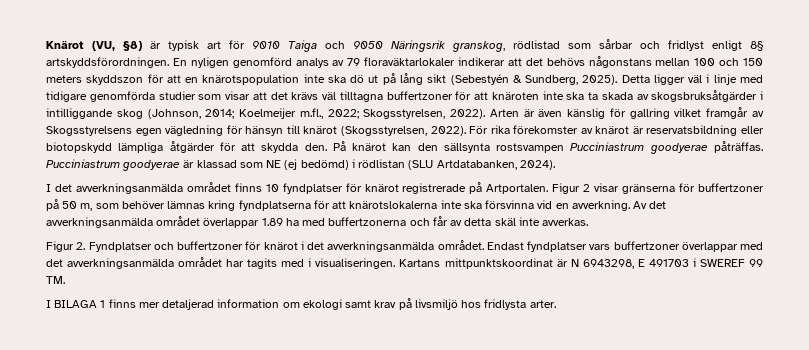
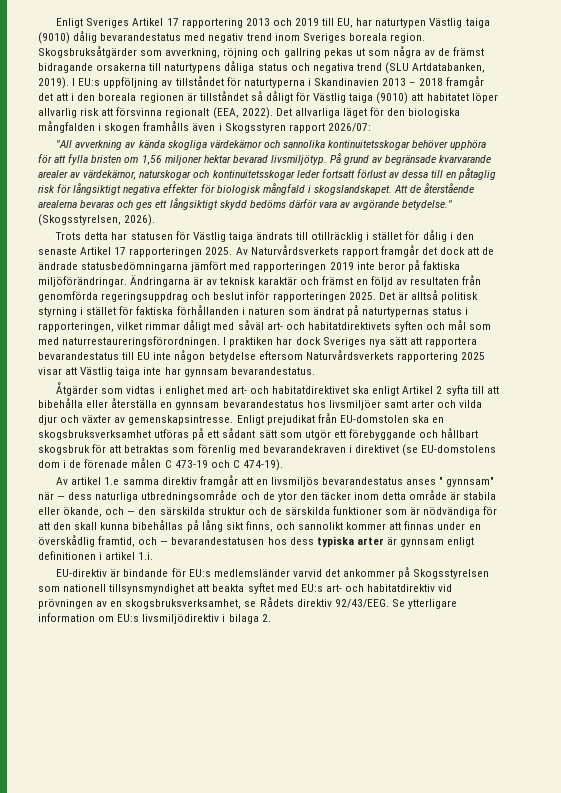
- Knärot (VU, §8) är typisk art för 9010 Taiga och 9050 Näringsrik granskog, rödlistad som sårbar och fridlyst enligt 8§ artskyddsförordningen. En nyligen genomförd analys av 79 floraväktarlokaler indikerar att det behövs någonstans mellan 100 och 150 meters skyddszon för att en knärotspopulation inte ska dö ut på lång sikt (Sebestyén & Sundberg, 2025). Detta ligger väl i linje med tidigare genomförda studier som visar att det krävs väl tilltagna buffertzoner för att knäroten inte ska ta skada av skogsbruksåtgärder i intilliggande skog (Johnson, 2014; Koelmeijer m.fl., 2022; Skogsstyrelsen, 2022). Arten är även känslig för gallring vilket framgår av Skogsstyrelsens egen vägledning för hänsyn till knärot (Skogsstyrelsen, 2022). För rika förekomster av knärot är reservatsbildning eller biotopskydd lämpliga åtgärder för att skydda den. På knärot kan den sällsynta rostsvampen Pucciniastrum goodyerae påträffas. Pucciniastrum goodyerae är klassad som NE (ej bedömd) i rödlistan (SLU Artdatabanken, 2024).
- I det avverkningsanmälda området finns 10 fyndplatser för knärot registrerade på Artportalen. Figur 2 visar gränserna för buffertzoner på 50 m, som behöver lämnas kring fyndplatserna för att knärotslokalerna inte ska försvinna vid en avverkning. Av det avverkningsanmälda området överlappar 1.89 ha med buffertzonerna och får av detta skäl inte avverkas.
- Figur 2. Fyndplatser och buffertzoner för knärot i det avverkningsanmälda området. Endast fyndplatser vars buffertzoner överlappar med det avverkningsanmälda området har tagits med i visualiseringen. Kartans mittpunktskoordinat är N 6943298, E 491703 i SWEREF 99 TM.
- I BILAGA 1 finns mer detaljerad information om ekologi samt krav på livsmiljö hos fridlysta arter.
+ Enligt Sveriges Artikel 17 rapportering 2013 och 2019 till EU, har naturtypen Västlig taiga (9010) dålig bevarandestatus med negativ trend inom Sveriges boreala region. Skogsbruksåtgärder som avverkning, röjning och gallring pekas ut som några av de främst bidragande orsakerna till naturtypens dåliga status och negativa trend (SLU Artdatabanken, 2019). I EU:s uppföljning av tillståndet för naturtyperna i Skandinavien 2013 – 2018 framgår det att i den boreala regionen är tillståndet så dåligt för Västlig taiga (9010) att habitatet löper allvarlig risk att försvinna regionalt (EEA, 2022). Det allvarliga läget för den biologiska mångfalden i skogen framhålls även i Skogsstyren rapport 2026/07:
+ "All avverkning av kända skogliga värdekärnor och sannolika kontinuitetsskogar behöver upphöra för att fylla bristen om 1,56 miljoner hektar bevarad livsmiljötyp. På grund av begränsade kvarvarande arealer av värdekärnor, naturskogar och kontinuitetsskogar leder fortsatt förlust av dessa till en påtaglig risk för långsiktigt negativa effekter för biologisk mångfald i skogslandskapet. Att de återstående arealerna bevaras och ges ett långsiktigt skydd bedöms därför vara av avgörande betydelse." (Skogsstyrelsen, 2026).
+ Trots detta har statusen för Västlig taiga ändrats till otillräcklig i stället för dålig i den senaste Artikel 17 rapporteringen 2025. Av Naturvårdsverkets rapport framgår det dock att de ändrade statusbedömningarna jämfört med rapporteringen 2019 inte beror på faktiska miljöförändringar. Ändringarna är av teknisk karaktär och främst en följd av resultaten från genomförda regeringsuppdrag och beslut inför rapporteringen 2025. Det är alltså politisk styrning i stället för faktiska förhållanden i naturen som ändrat på naturtypernas status i rapporteringen, vilket rimmar dåligt med såväl art- och habitatdirektivets syften och mål som med naturrestaureringsförordningen. I praktiken har dock Sveriges nya sätt att rapportera bevarandestatus till EU inte någon betydelse eftersom Naturvårdsverkets rapportering 2025 visar att Västlig taiga inte har gynnsam bevarandestatus.
+ Åtgärder som vidtas i enlighet med art- och habitatdirektivet ska enligt Artikel 2 syfta till att bibehålla eller återställa en gynnsam bevarandestatus hos livsmiljöer samt arter och vilda djur och växter av gemenskapsintresse. Enligt prejudikat från EU-domstolen ska en skogsbruksverksamhet utföras på ett sådant sätt som utgör ett förebyggande och hållbart skogsbruk för att betraktas som förenlig med bevarandekraven i direktivet (se EU-domstolens dom i de förenade målen C 473-19 och C 474-19).
+ Av artikel 1.e samma direktiv framgår att en livsmiljös bevarandestatus anses " gynnsam" när — dess naturliga utbredningsområde och de ytor den täcker inom detta område är stabila eller ökande, och — den särskilda struktur och de särskilda funktioner som är nödvändiga för att den skall kunna bibehållas på lång sikt finns, och sannolikt kommer att finnas under en överskådlig framtid, och — bevarandestatusen hos dess typiska arter är gynnsam enligt definitionen i artikel 1.i.
+ EU-direktiv är bindande för EU:s medlemsländer varvid det ankommer på Skogsstyrelsen som nationell tillsynsmyndighet att beakta syftet med EU:s art- och habitatdirektiv vid prövningen av en skogsbruksverksamhet, se Rådets direktiv 92/43/EEG. Se ytterligare information om EU:s livsmiljödirektiv i bilaga 2.

